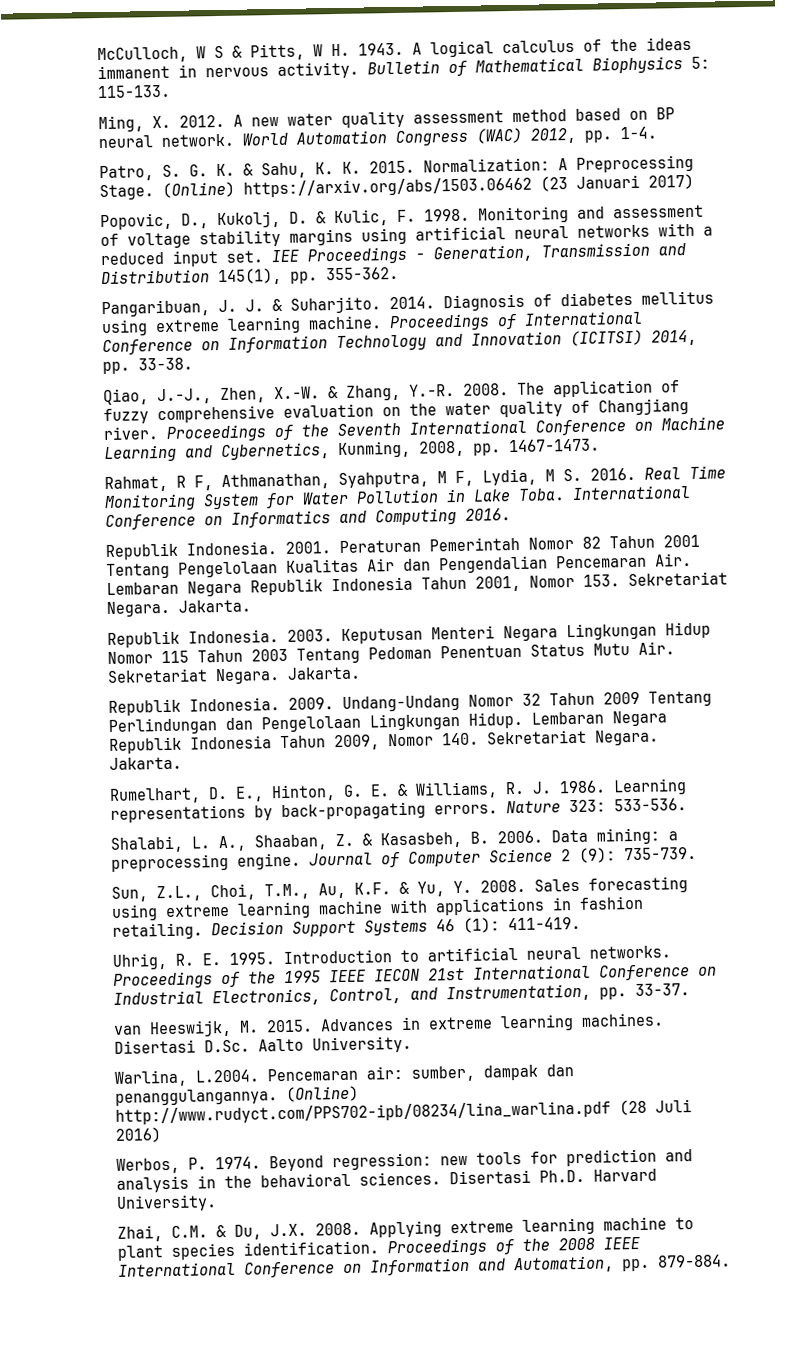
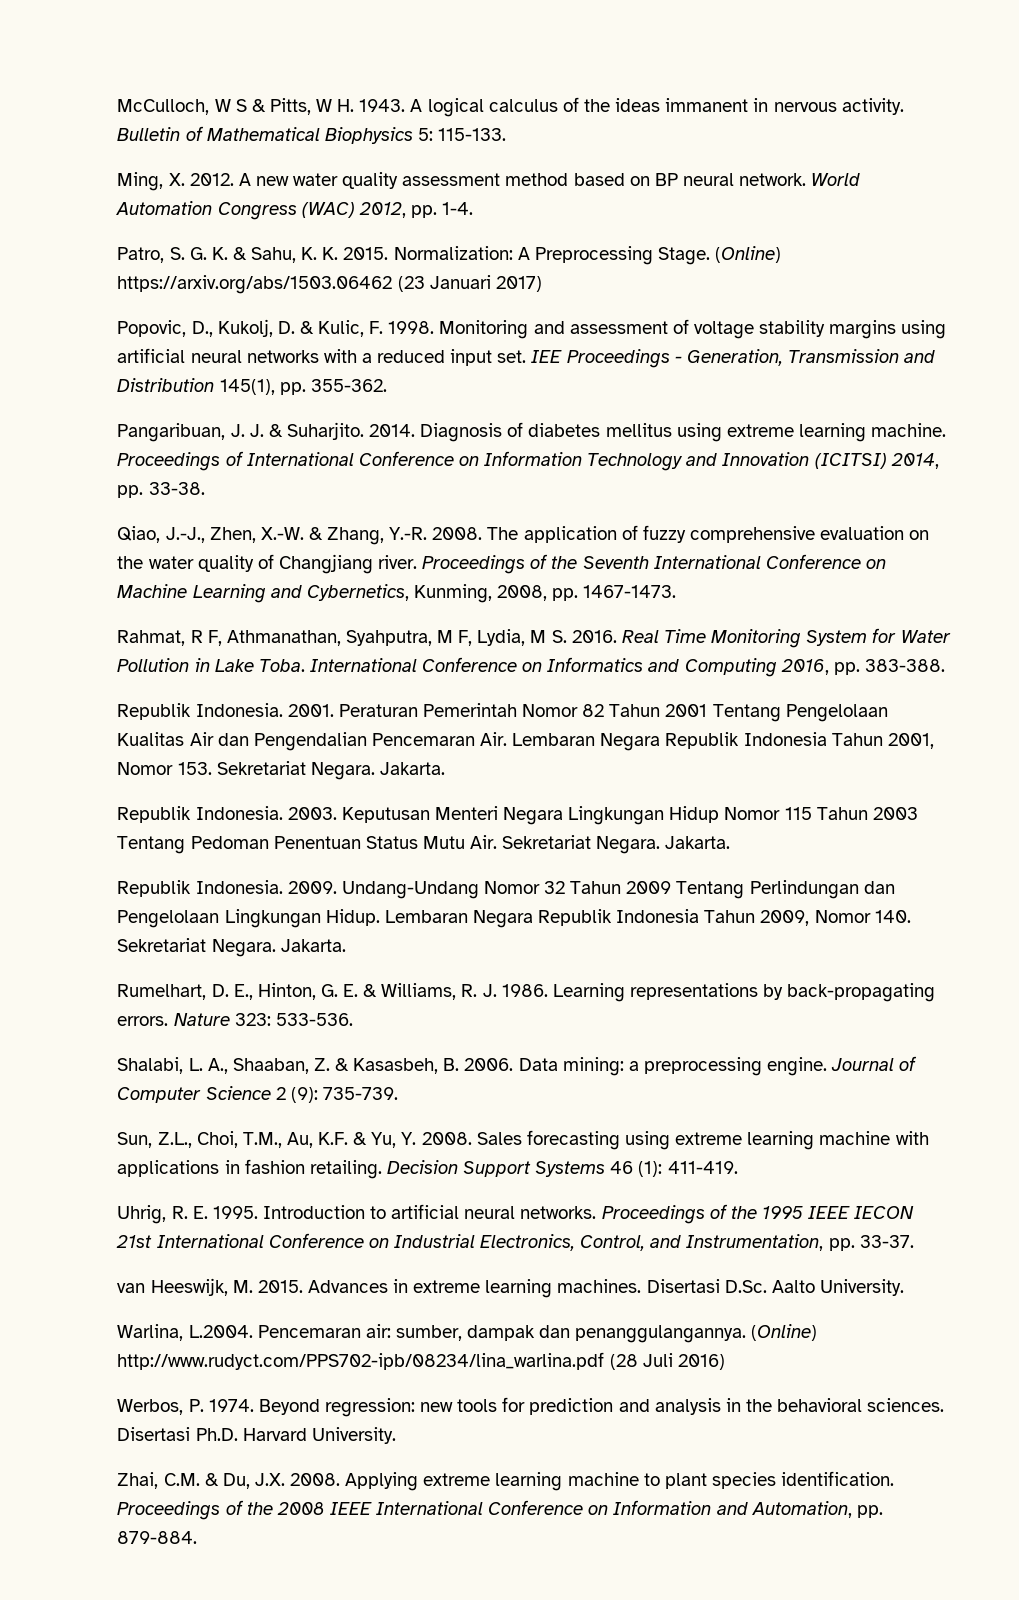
- International Conference on Informatics and Computing 2016.
+ International Conference on Informatics and Computing 2016, pp. 383-388.

